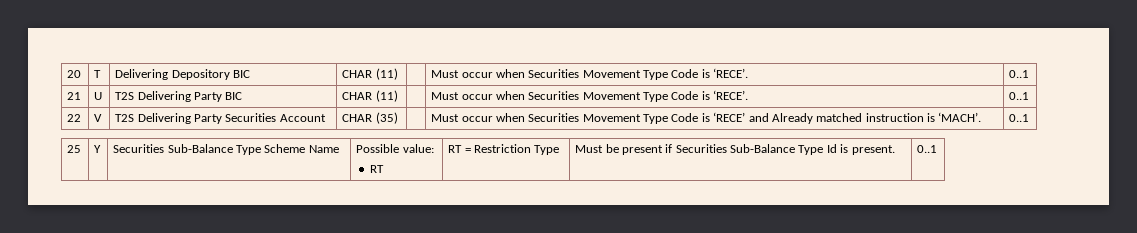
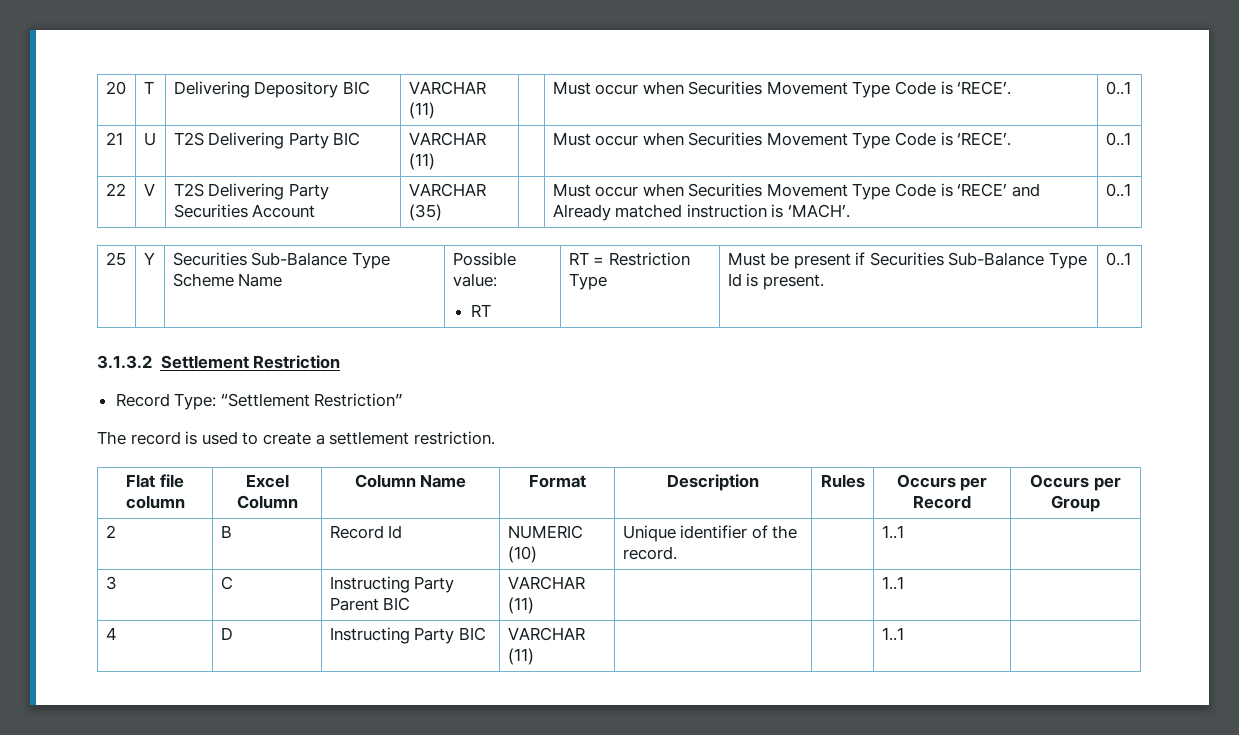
- 20 | T | Delivering Depository BIC | CHAR (11) | | Must occur when Securities Movement Type Code is ‘RECE’. | 0..1
+ 20 | T | Delivering Depository BIC | VARCHAR (11) | | Must occur when Securities Movement Type Code is ‘RECE’. | 0..1
- 21 | U | T2S Delivering Party BIC | CHAR (11) | | Must occur when Securities Movement Type Code is ‘RECE’. | 0..1
+ 21 | U | T2S Delivering Party BIC | VARCHAR (11) | | Must occur when Securities Movement Type Code is ‘RECE’. | 0..1
- 22 | V | T2S Delivering Party Securities Account | CHAR (35) | | Must occur when Securities Movement Type Code is ‘RECE’ and Already matched instruction is ‘MACH’. | 0..1
+ 22 | V | T2S Delivering Party Securities Account | VARCHAR (35) | | Must occur when Securities Movement Type Code is ‘RECE’ and Already matched instruction is ‘MACH’. | 0..1
+ 3.1.3.2 Settlement Restriction
+ Record Type: “Settlement Restriction”
+ The record is used to create a settlement restriction.
+ Flat file column | Excel Column | Column Name | Format | Description | Rules | Occurs per Record | Occurs per Group
+ 2 | B | Record Id | NUMERIC (10) | Unique identifier of the record. | | 1..1 |
+ 3 | C | Instructing Party Parent BIC | VARCHAR (11) | | | 1..1 |
+ 4 | D | Instructing Party BIC | VARCHAR (11) | | | 1..1 |

